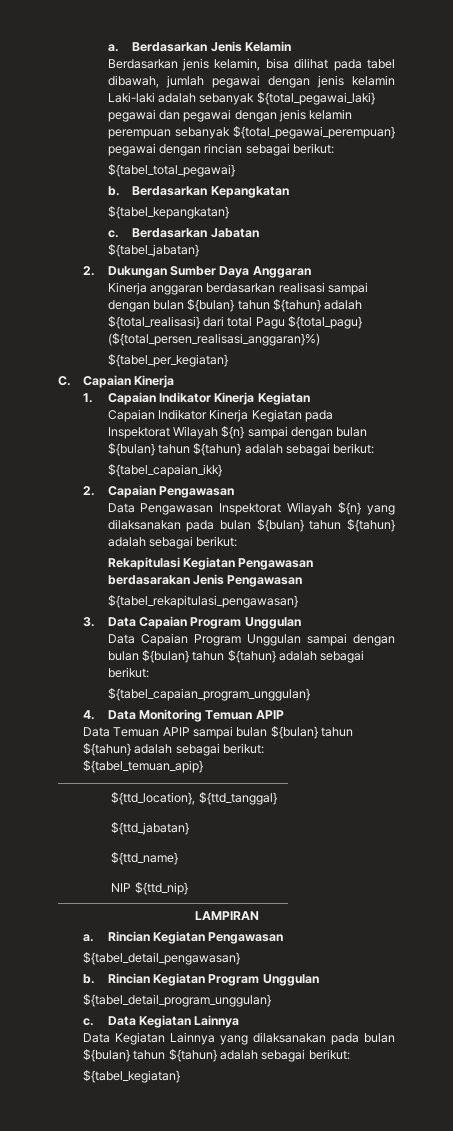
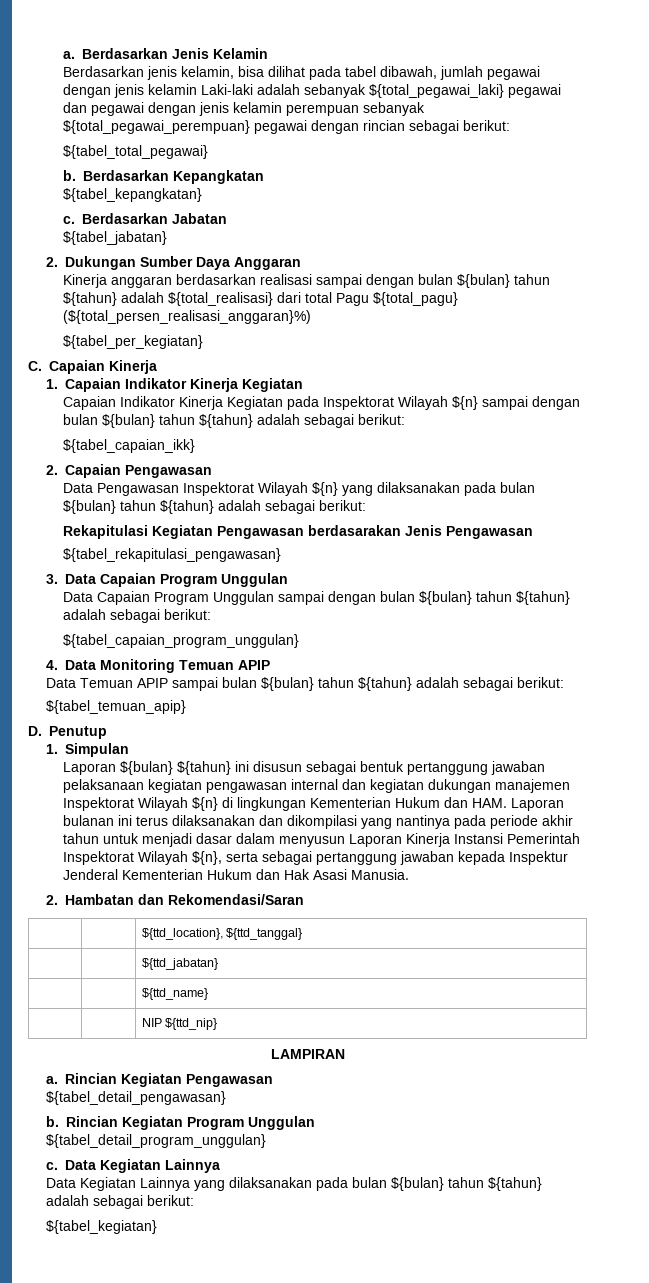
+ D. Penutup
+ 1. Simpulan
+ Laporan ${bulan} ${tahun} ini disusun sebagai bentuk pertanggung jawaban pelaksanaan kegiatan pengawasan internal dan kegiatan dukungan manajemen Inspektorat Wilayah ${n} di lingkungan Kementerian Hukum dan HAM. Laporan bulanan ini terus dilaksanakan dan dikompilasi yang nantinya pada periode akhir tahun untuk menjadi dasar dalam menyusun Laporan Kinerja Instansi Pemerintah Inspektorat Wilayah ${n}, serta sebagai pertanggung jawaban kepada Inspektur Jenderal Kementerian Hukum dan Hak Asasi Manusia.
+ 2. Hambatan dan Rekomendasi/Saran

